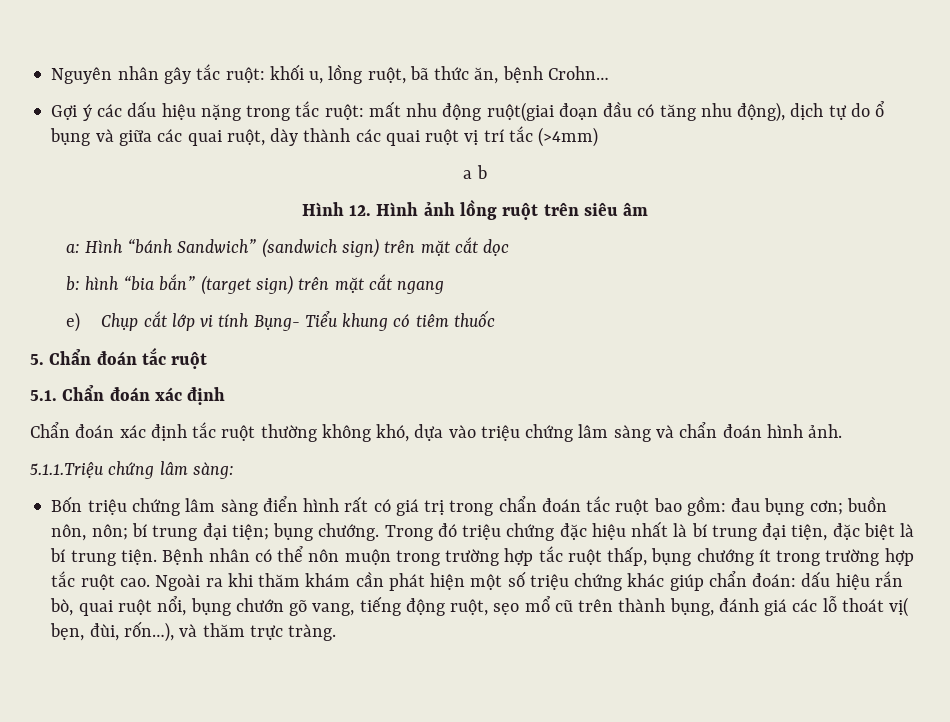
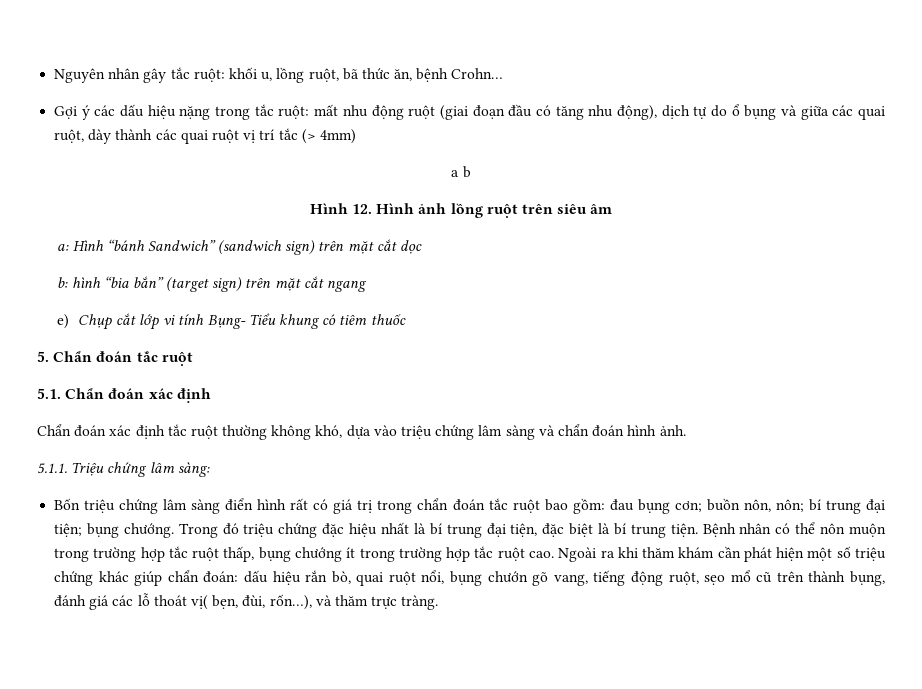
- Gợi ý các dấu hiệu nặng trong tắc ruột: mất nhu động ruột(giai đoạn đầu có tăng nhu động), dịch tự do ổ bụng và giữa các quai ruột, dày thành các quai ruột vị trí tắc (>4mm)
+ Gợi ý các dấu hiệu nặng trong tắc ruột: mất nhu động ruột (giai đoạn đầu có tăng nhu động), dịch tự do ổ bụng và giữa các quai ruột, dày thành các quai ruột vị trí tắc (> 4mm)
- 5.1.1.Triệu chứng lâm sàng:
+ 5.1.1. Triệu chứng lâm sàng:

